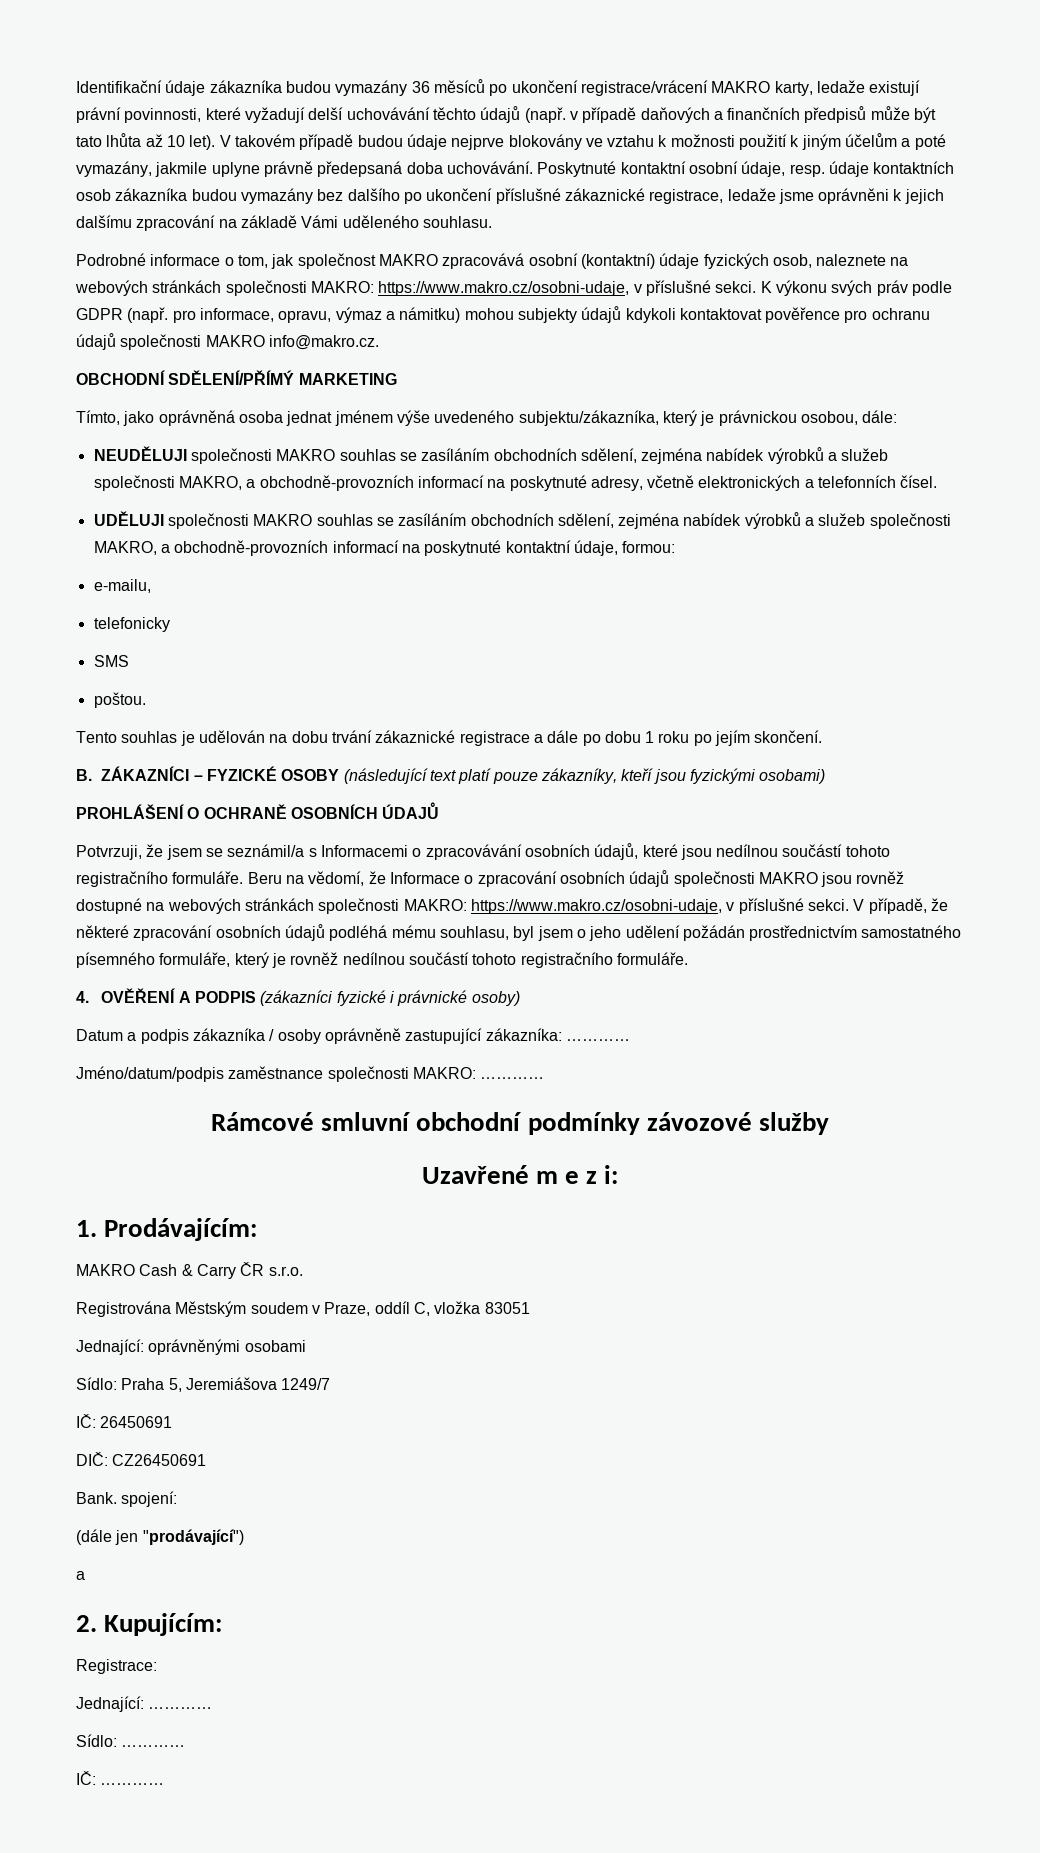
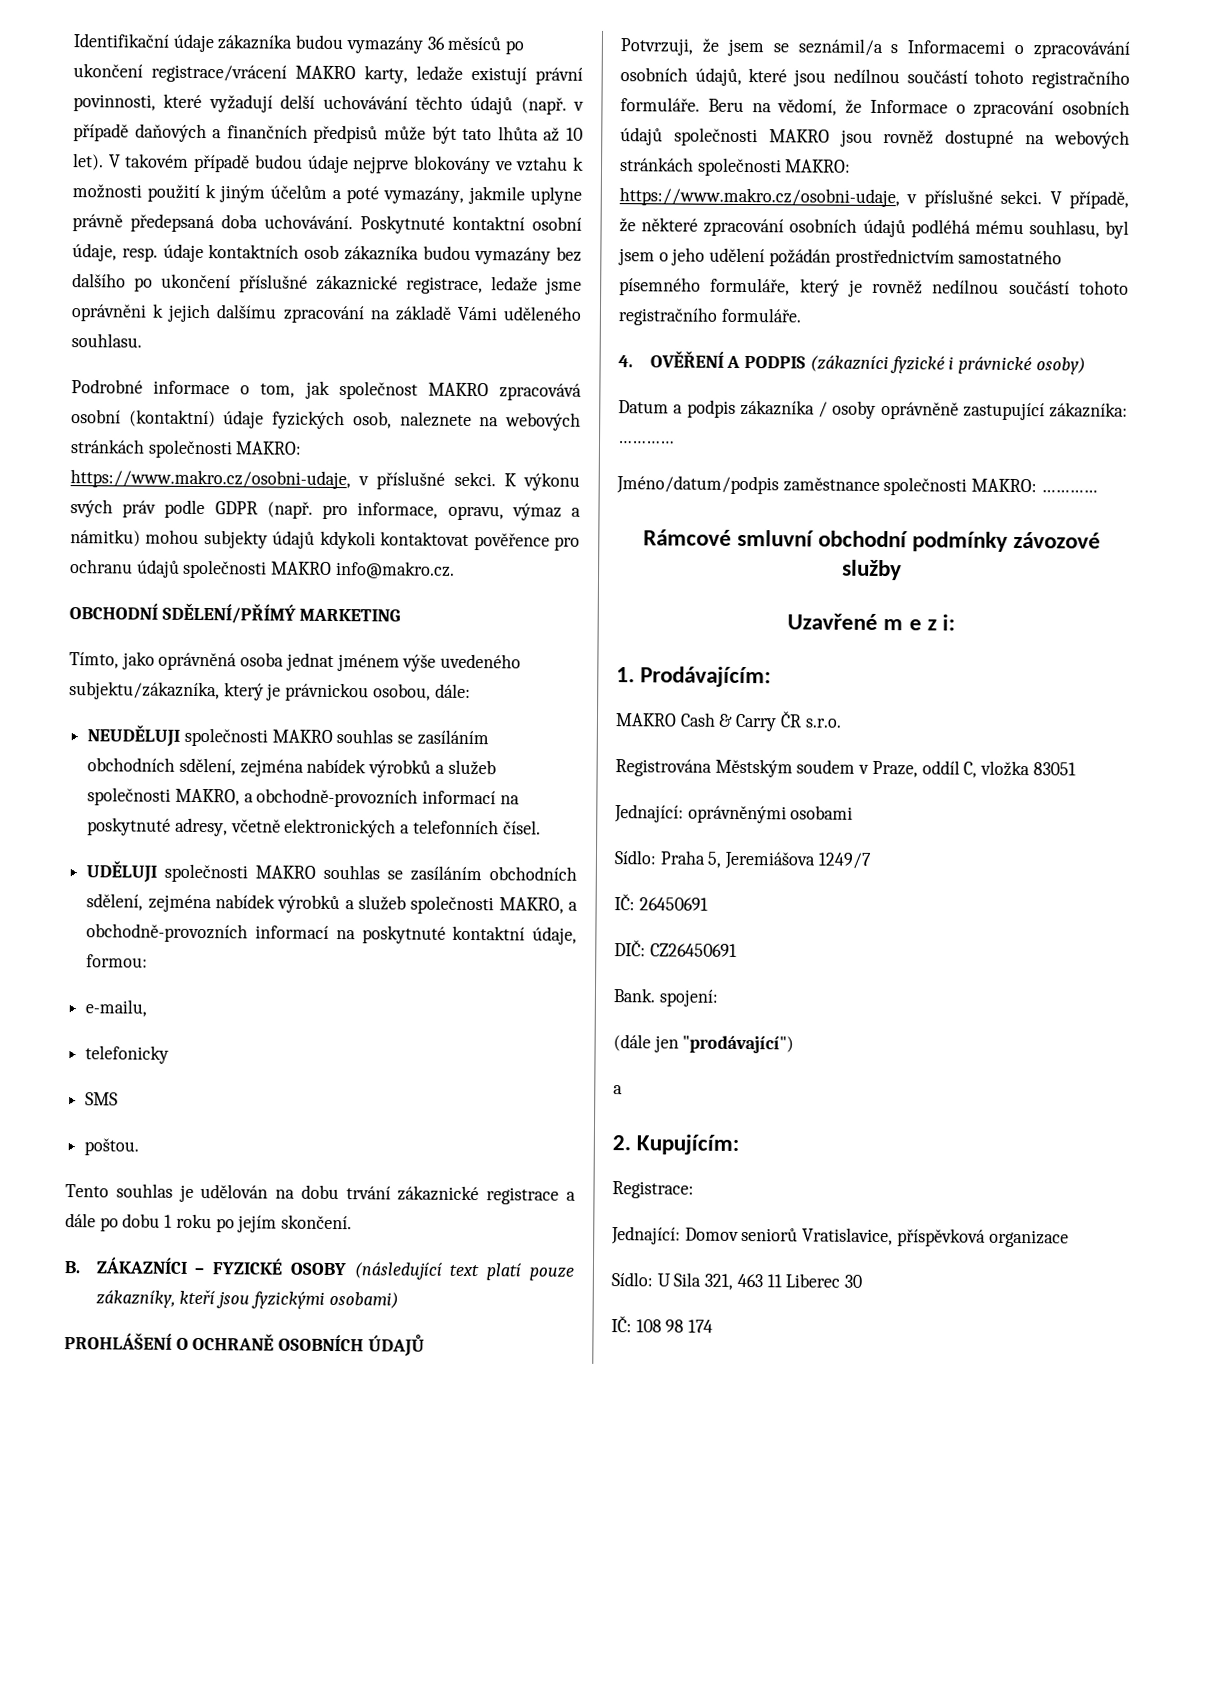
- Jednající: …………
- Sídlo: …………
- IČ: …………
+ Jednající: Domov seniorů Vratislavice, příspěvková organizace
+ Sídlo: U Sila 321, 463 11 Liberec 30
+ IČ: 108 98 174

